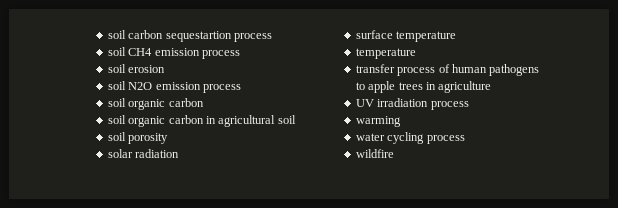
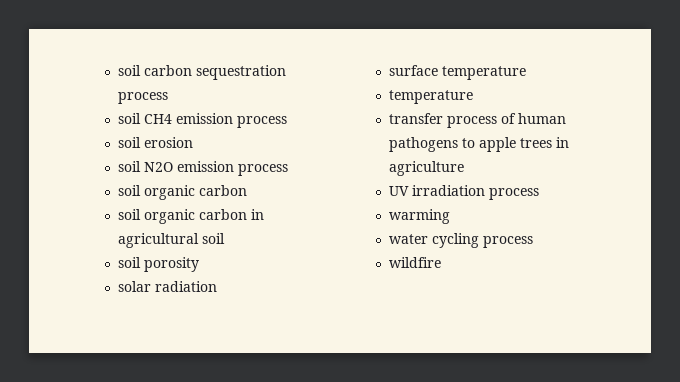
- soil carbon sequestartion process
+ soil carbon sequestration process

